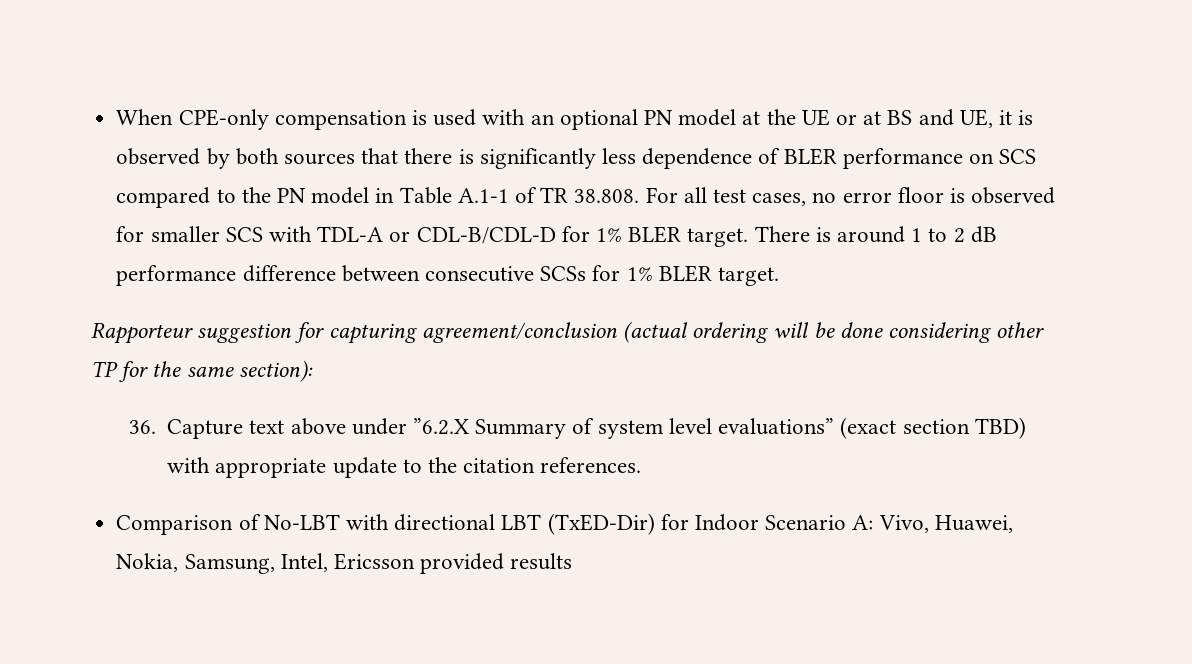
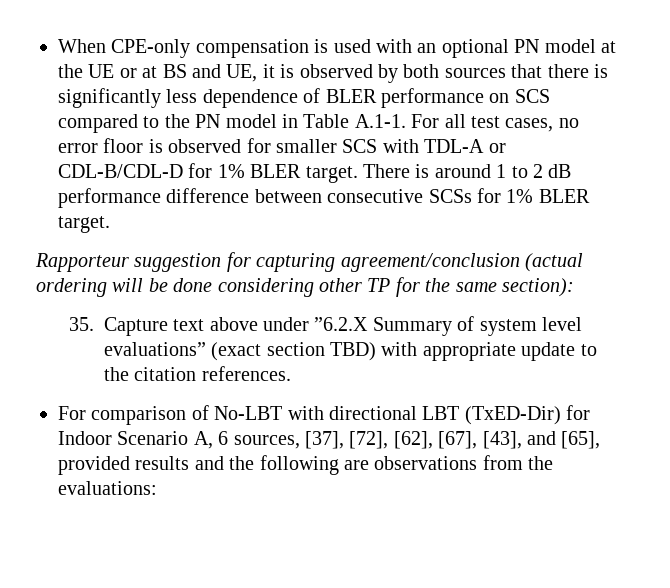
- When CPE-only compensation is used with an optional PN model at the UE or at BS and UE, it is observed by both sources that there is significantly less dependence of BLER performance on SCS compared to the PN model in Table A.1-1 of TR 38.808. For all test cases, no error floor is observed for smaller SCS with TDL-A or CDL-B/CDL-D for 1% BLER target.
+ When CPE-only compensation is used with an optional PN model at the UE or at BS and UE, it is observed by both sources that there is significantly less dependence of BLER performance on SCS compared to the PN model in Table A.1-1. For all test cases, no error floor is observed for smaller SCS with TDL-A or CDL-B/CDL-D for 1% BLER target.
- 36. Capture text above under ”6.2.X Summary of system level evaluations” (exact section TBD) with appropriate update to the citation references.
+ 35. Capture text above under ”6.2.X Summary of system level evaluations” (exact section TBD) with appropriate update to the citation references.
- Comparison of No-LBT with directional LBT (TxED-Dir) for Indoor Scenario A: Vivo, Huawei, Nokia, Samsung, Intel, Ericsson provided results
+ For comparison of No-LBT with directional LBT (TxED-Dir) for Indoor Scenario A, 6 sources, [37], [72], [62], [67], [43], and [65], provided results and the following are observations from the evaluations:

